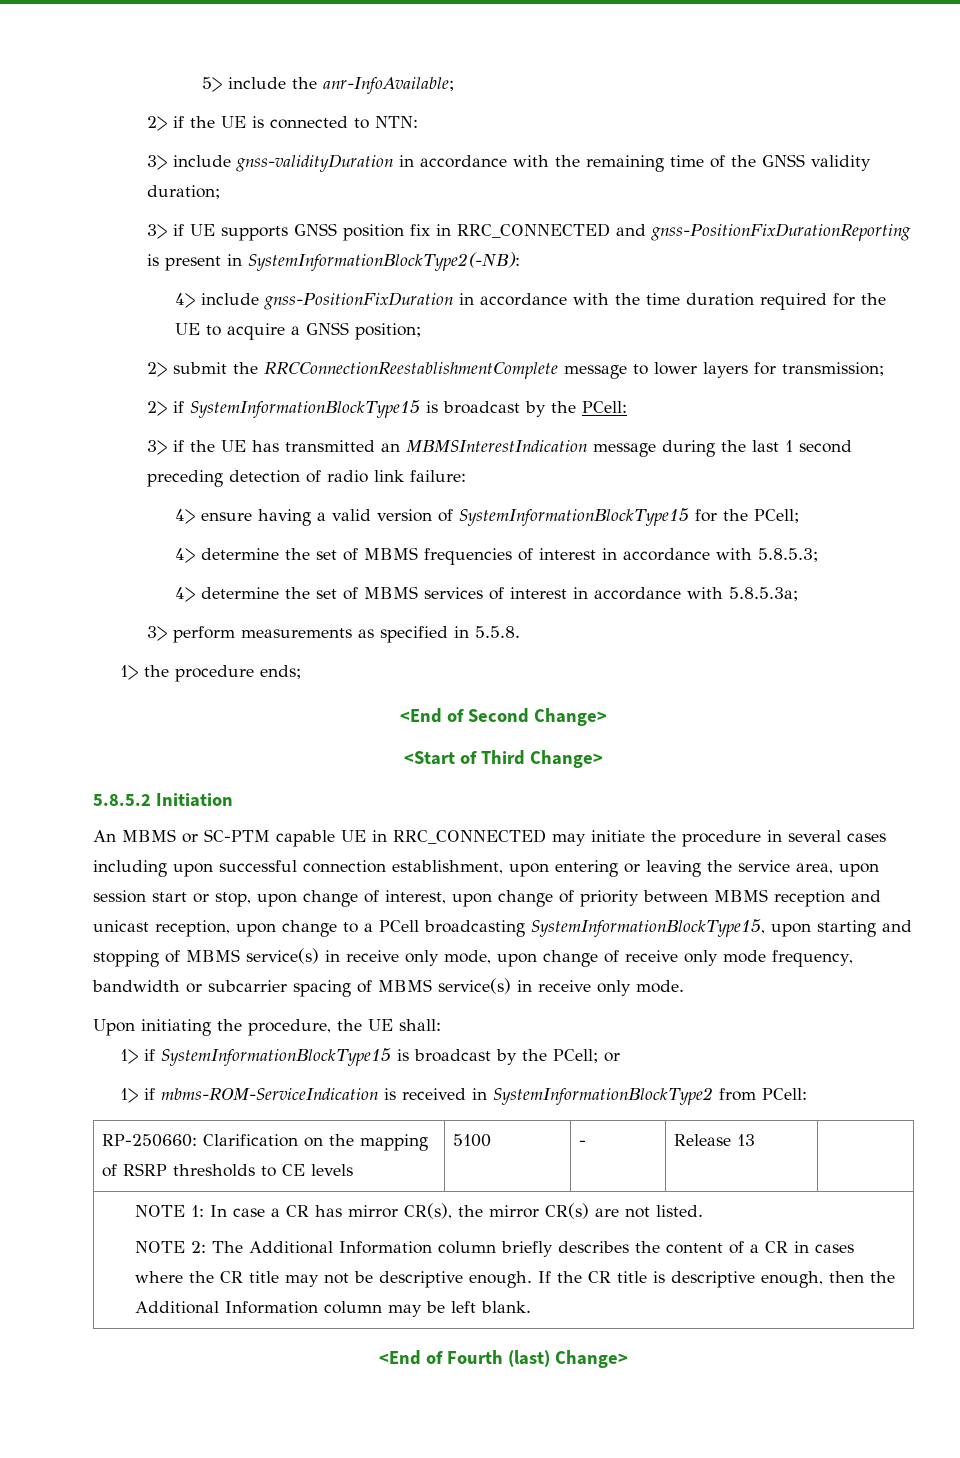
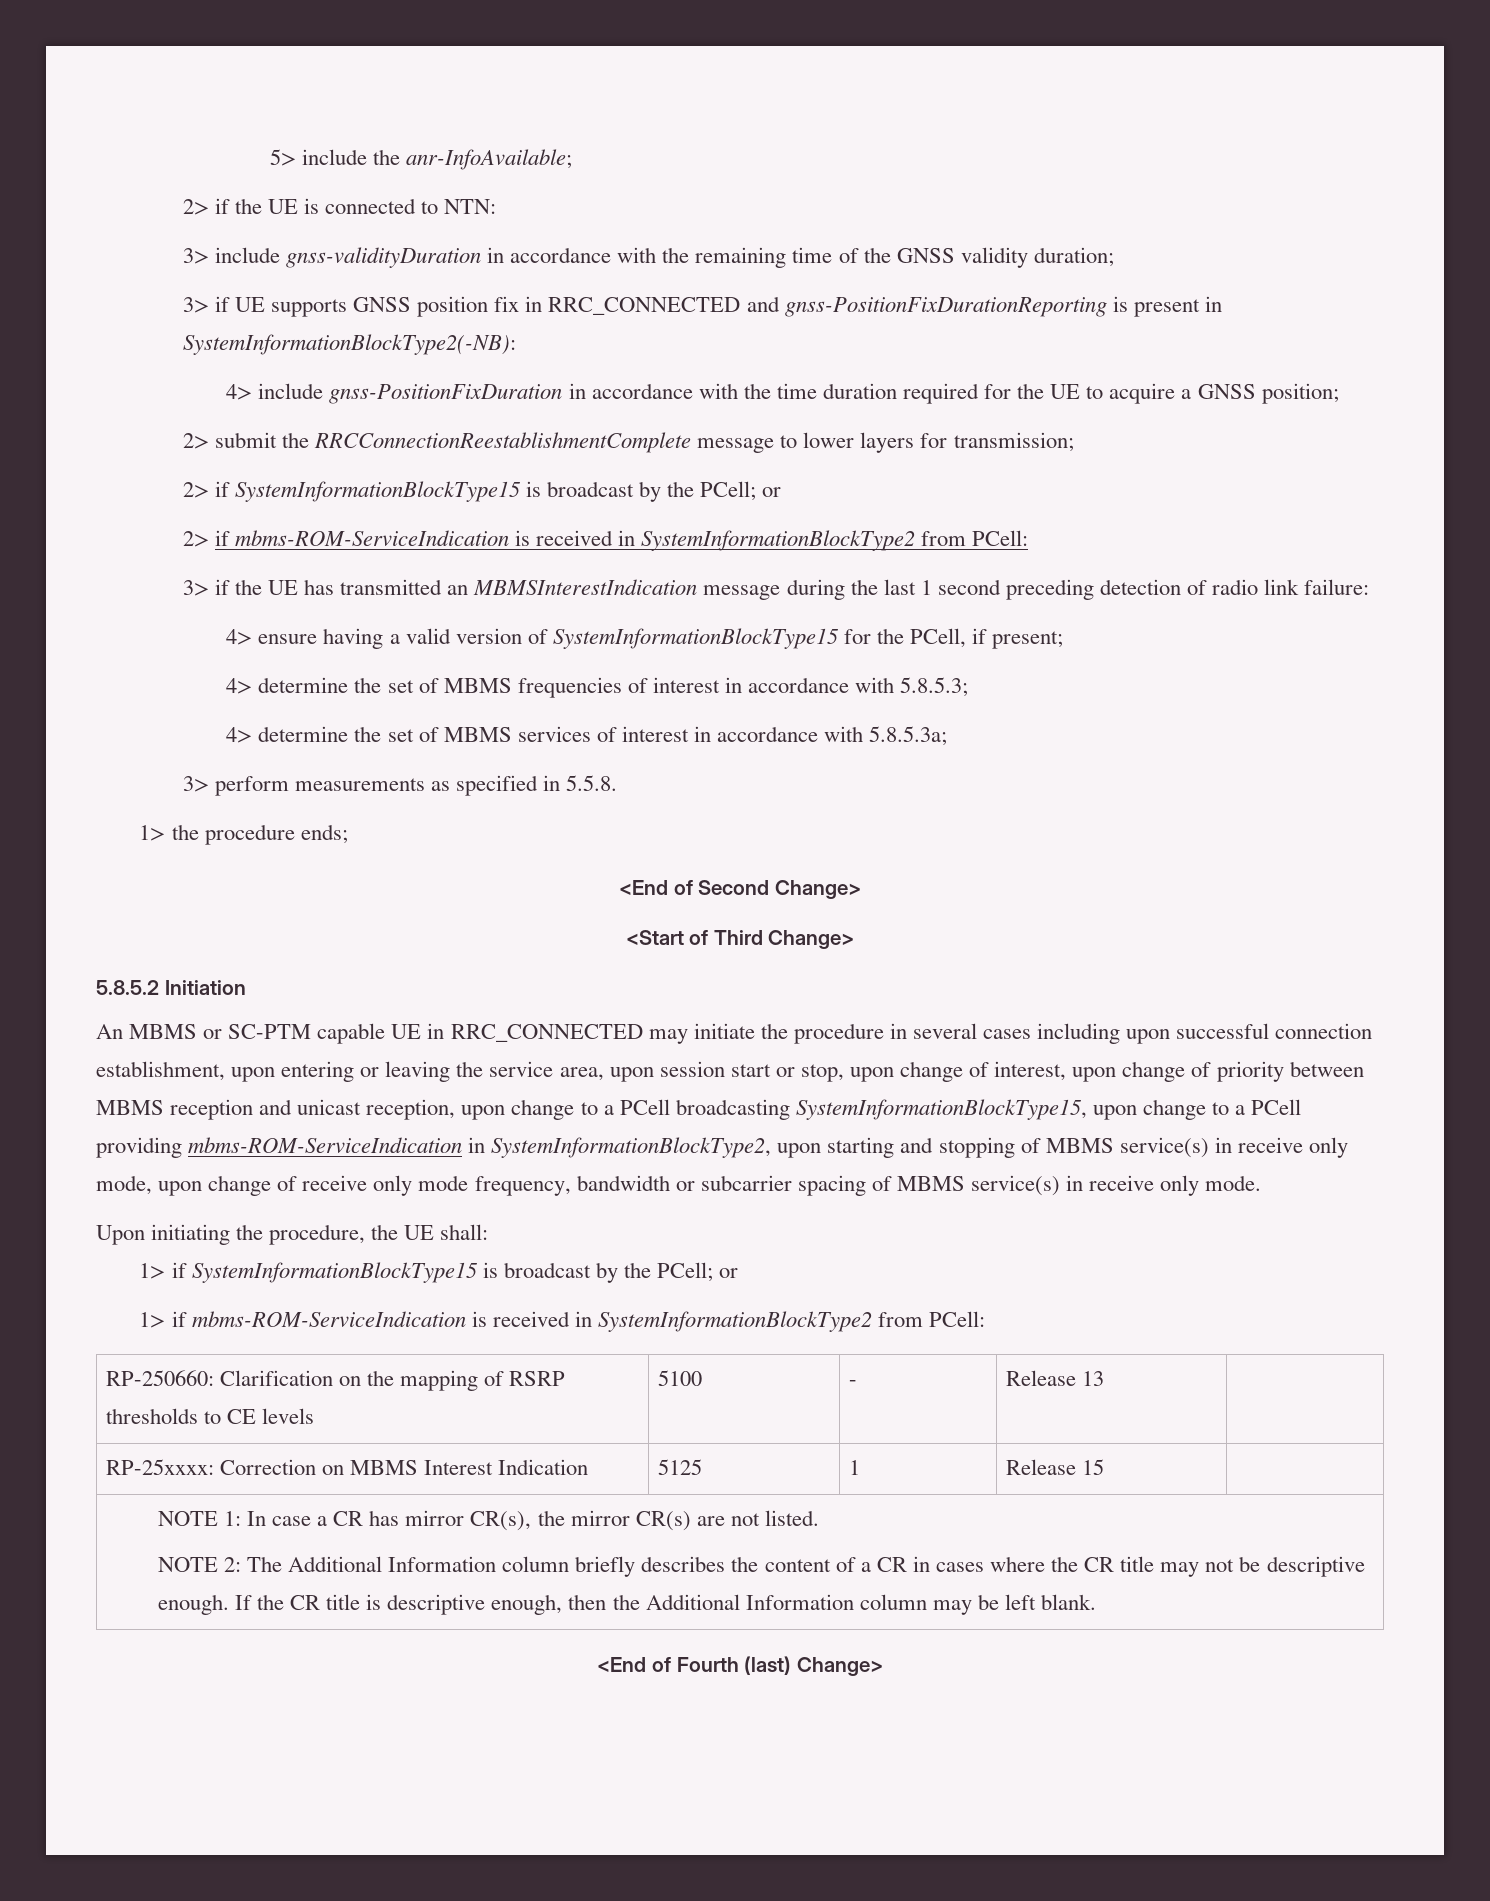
- 2> if SystemInformationBlockType15 is broadcast by the PCell:
+ 2> if SystemInformationBlockType15 is broadcast by the PCell; or
+ 2> if mbms-ROM-ServiceIndication is received in SystemInformationBlockType2 from PCell:
- 4> ensure having a valid version of SystemInformationBlockType15 for the PCell;
+ 4> ensure having a valid version of SystemInformationBlockType15 for the PCell, if present;
- An MBMS or SC-PTM capable UE in RRC_CONNECTED may initiate the procedure in several cases including upon successful connection establishment, upon entering or leaving the service area, upon session start or stop, upon change of interest, upon change of priority between MBMS reception and unicast reception, upon change to a PCell broadcasting SystemInformationBlockType15, upon starting and stopping of MBMS service(s) in receive only mode, upon change of receive only mode frequency, bandwidth or subcarrier spacing of MBMS service(s) in receive only mode.
+ An MBMS or SC-PTM capable UE in RRC_CONNECTED may initiate the procedure in several cases including upon successful connection establishment, upon entering or leaving the service area, upon session start or stop, upon change of interest, upon change of priority between MBMS reception and unicast reception, upon change to a PCell broadcasting SystemInformationBlockType15, upon change to a PCell providing mbms-ROM-ServiceIndication in SystemInformationBlockType2, upon starting and stopping of MBMS service(s) in receive only mode, upon change of receive only mode frequency, bandwidth or subcarrier spacing of MBMS service(s) in receive only mode.
+ RP-25xxxx: Correction on MBMS Interest Indication | 5125 | 1 | Release 15 |

